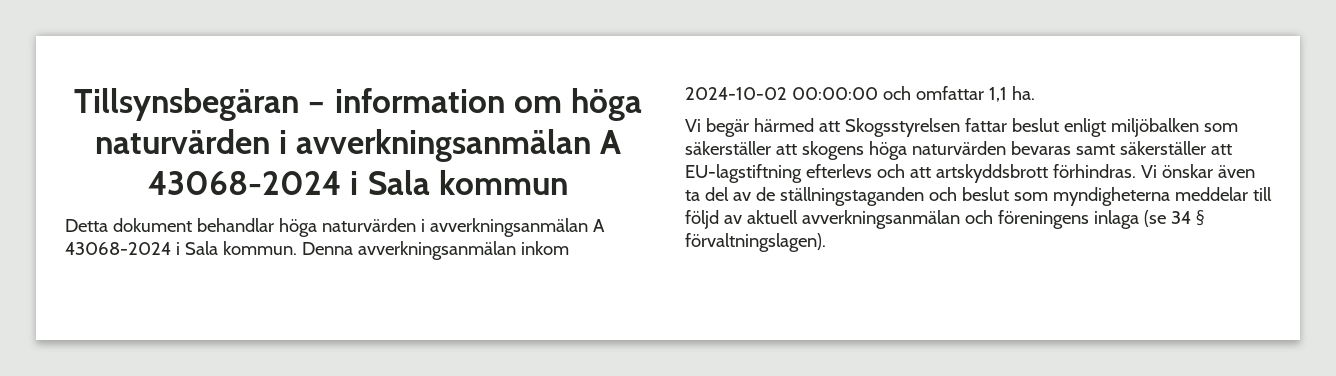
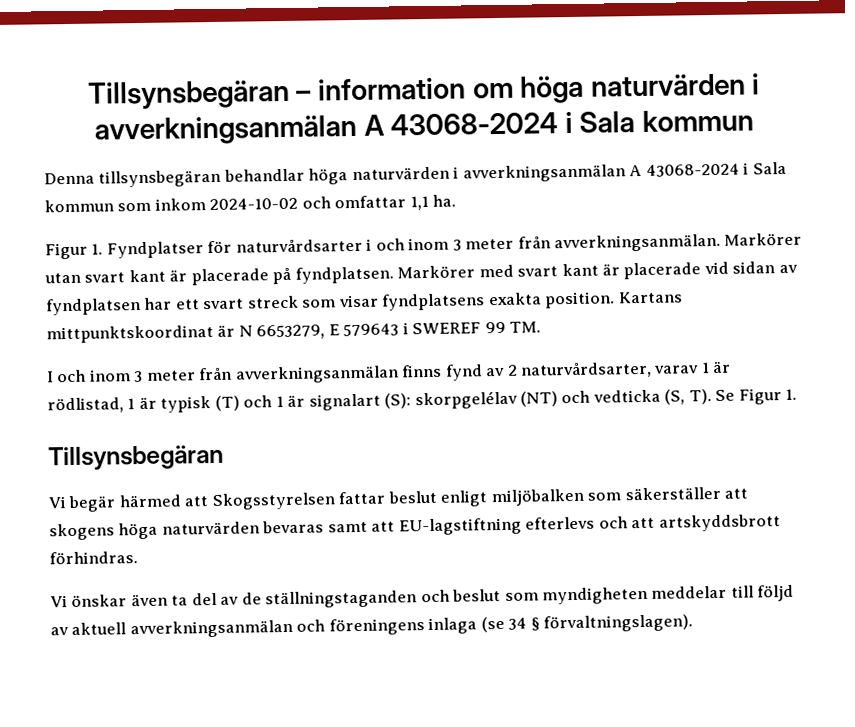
- Detta dokument behandlar höga naturvärden i avverkningsanmälan A 43068-2024 i Sala kommun. Denna avverkningsanmälan inkom 2024-10-02 00:00:00 och omfattar 1,1 ha.
+ Denna tillsynsbegäran behandlar höga naturvärden i avverkningsanmälan A 43068-2024 i Sala kommun som inkom 2024-10-02 och omfattar 1,1 ha.
+ Figur 1. Fyndplatser för naturvårdsarter i och inom 3 meter från avverkningsanmälan. Markörer utan svart kant är placerade på fyndplatsen. Markörer med svart kant är placerade vid sidan av fyndplatsen har ett svart streck som visar fyndplatsens exakta position. Kartans mittpunktskoordinat är N 6653279, E 579643 i SWEREF 99 TM.
+ I och inom 3 meter från avverkningsanmälan finns fynd av 2 naturvårdsarter, varav 1 är rödlistad, 1 är typisk (T) och 1 är signalart (S): skorpgelélav (NT) och vedticka (S, T). Se Figur 1.
+ Tillsynsbegäran
- Vi begär härmed att Skogsstyrelsen fattar beslut enligt miljöbalken som säkerställer att skogens höga naturvärden bevaras samt säkerställer att EU-lagstiftning efterlevs och att artskyddsbrott förhindras. Vi önskar även ta del av de ställningstaganden och beslut som myndigheterna meddelar till följd av aktuell avverkningsanmälan och föreningens inlaga (se 34 § förvaltningslagen).
+ Vi begär härmed att Skogsstyrelsen fattar beslut enligt miljöbalken som säkerställer att skogens höga naturvärden bevaras samt att EU-lagstiftning efterlevs och att artskyddsbrott förhindras.
+ Vi önskar även ta del av de ställningstaganden och beslut som myndigheten meddelar till följd av aktuell avverkningsanmälan och föreningens inlaga (se 34 § förvaltningslagen).

